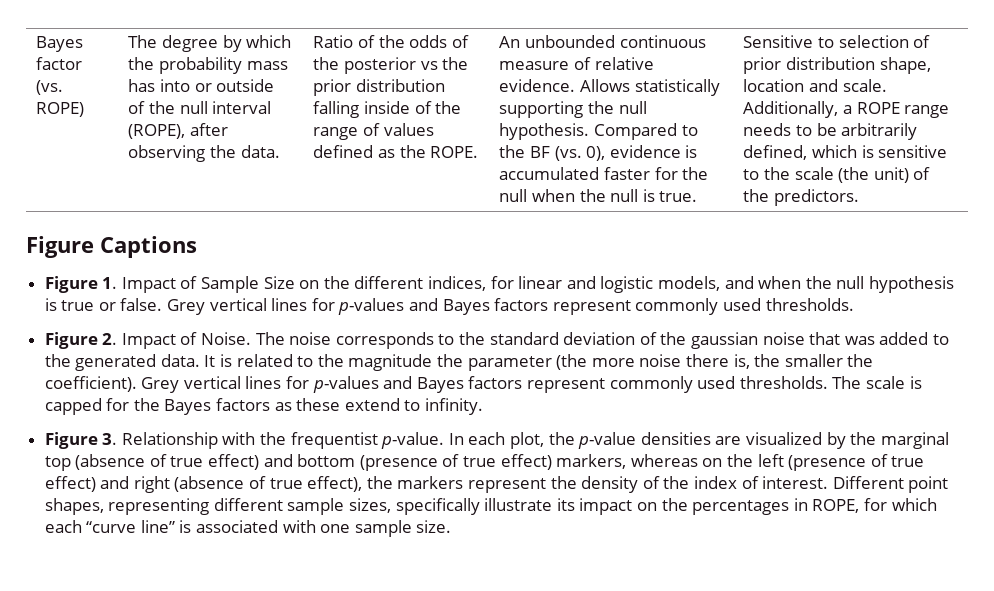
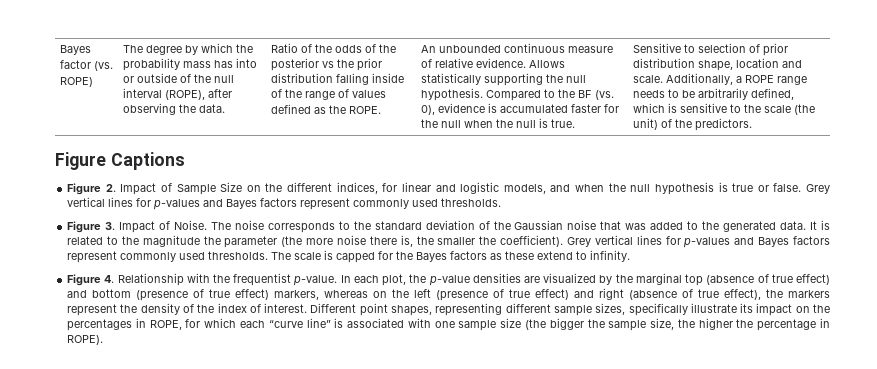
- Figure 1. Impact of Sample Size on the different indices, for linear and logistic models, and when the null hypothesis is true or false.
+ Figure 2. Impact of Sample Size on the different indices, for linear and logistic models, and when the null hypothesis is true or false.
- Figure 2. Impact of Noise.
+ Figure 3. Impact of Noise.
- The noise corresponds to the standard deviation of the gaussian noise that was added to the generated data.
+ The noise corresponds to the standard deviation of the Gaussian noise that was added to the generated data.
- Figure 3. Relationship with the frequentist p-value.
+ Figure 4. Relationship with the frequentist p-value.
- Different point shapes, representing different sample sizes, specifically illustrate its impact on the percentages in ROPE, for which each “curve line” is associated with one sample size.
+ Different point shapes, representing different sample sizes, specifically illustrate its impact on the percentages in ROPE, for which each “curve line” is associated with one sample size (the bigger the sample size, the higher the percentage in ROPE).

